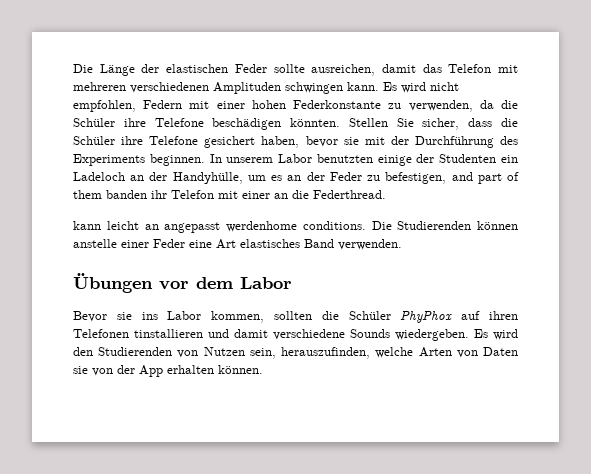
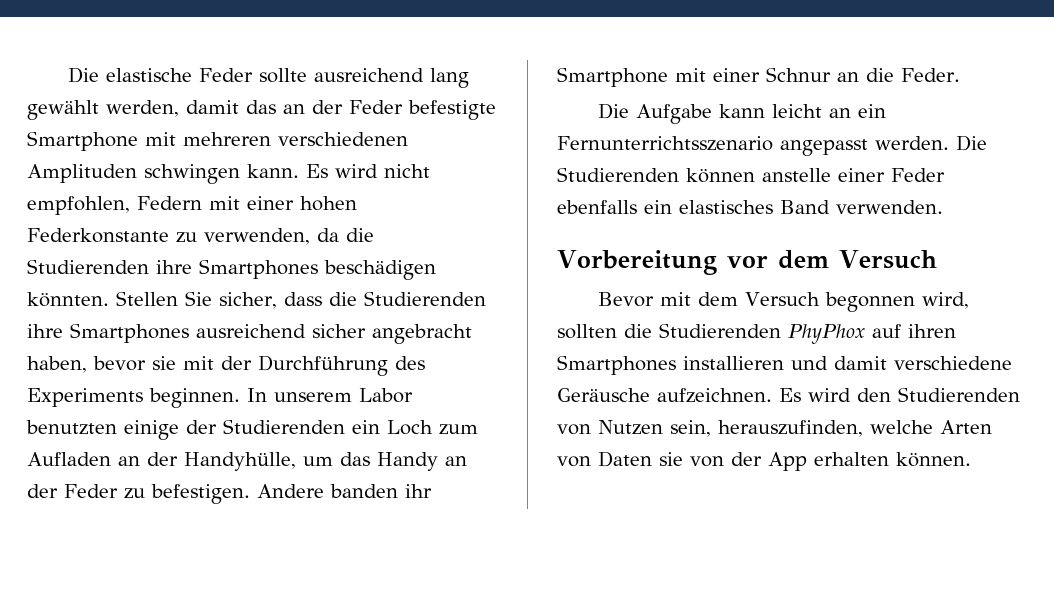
- Die Länge der elastischen Feder sollte ausreichen, damit das Telefon mit mehreren verschiedenen Amplituden schwingen kann.
+ Die elastische Feder sollte ausreichend lang gewählt werden, damit das an der Feder befestigte Smartphone mit mehreren verschiedenen Amplituden schwingen kann.
- Es wird nicht empfohlen, Federn mit einer hohen Federkonstante zu verwenden, da die Schüler ihre Telefone beschädigen könnten.
+ Es wird nicht empfohlen, Federn mit einer hohen Federkonstante zu verwenden, da die Studierenden ihre Smartphones beschädigen könnten.
- Stellen Sie sicher, dass die Schüler ihre Telefone gesichert haben, bevor sie mit der Durchführung des Experiments beginnen.
+ Stellen Sie sicher, dass die Studierenden ihre Smartphones ausreichend sicher angebracht haben, bevor sie mit der Durchführung des Experiments beginnen.
- In unserem Labor benutzten einige der Studenten ein Ladeloch an der Handyhülle, um es an der Feder zu befestigen, and part of them banden ihr Telefon mit einer an die Federthread.
- kann leicht an angepasst werdenhome conditions.
+ In unserem Labor benutzten einige der Studierenden ein Loch zum Aufladen an der Handyhülle, um das Handy an der Feder zu befestigen. Andere banden ihr Smartphone mit einer Schnur an die Feder.
+ Die Aufgabe kann leicht an ein Fernunterrichtsszenario angepasst werden.
- Die Studierenden können anstelle einer Feder eine Art elastisches Band verwenden.
+ Die Studierenden können anstelle einer Feder ebenfalls ein elastisches Band verwenden.
- Übungen vor dem Labor
+ Vorbereitung vor dem Versuch
- Bevor sie ins Labor kommen, sollten die Schüler PhyPhox auf ihren Telefonen tinstallieren und damit verschiedene Sounds wiedergeben.
+ Bevor mit dem Versuch begonnen wird, sollten die Studierenden PhyPhox auf ihren Smartphones installieren und damit verschiedene Geräusche aufzeichnen.

